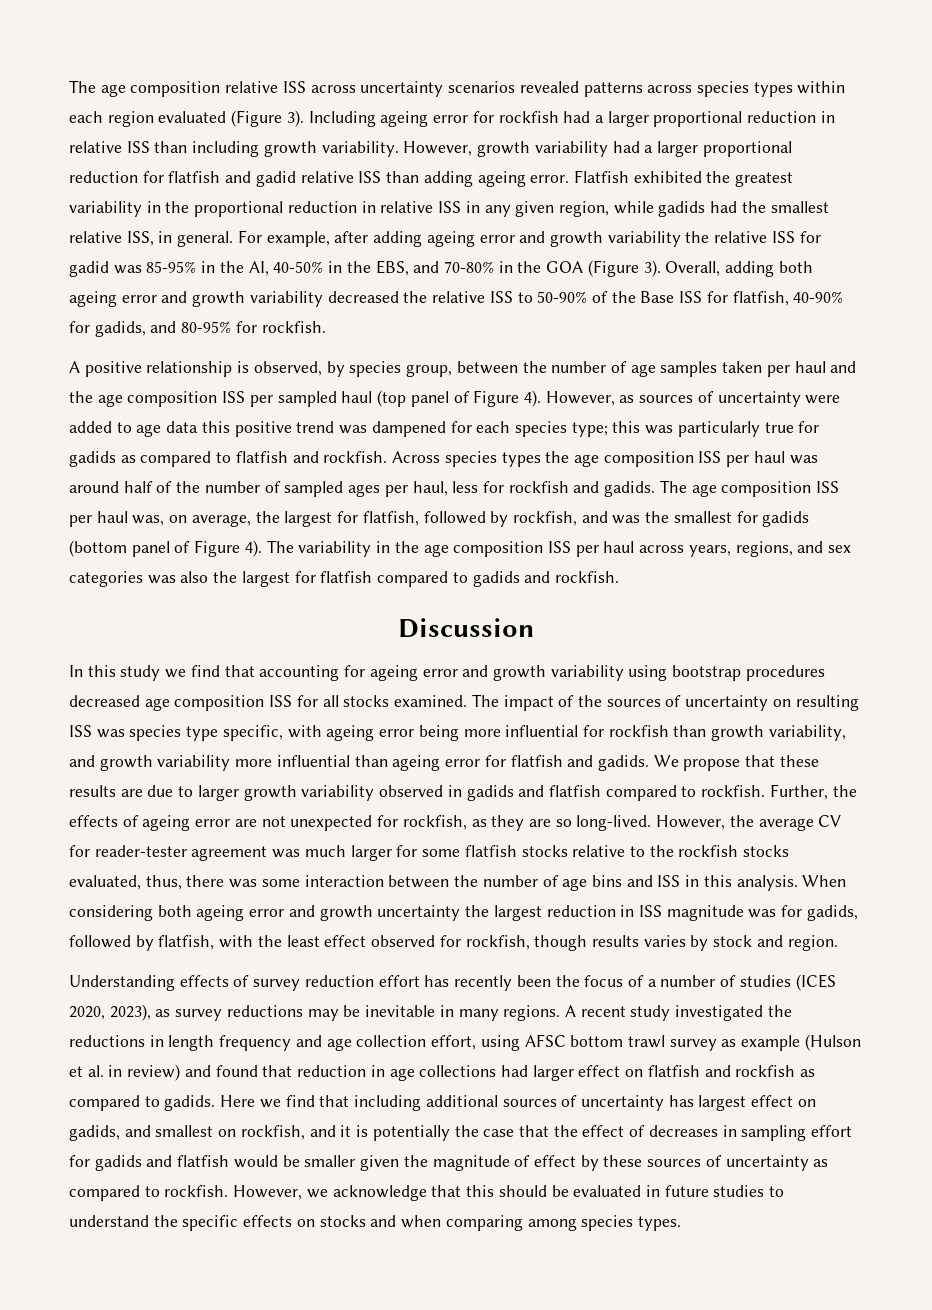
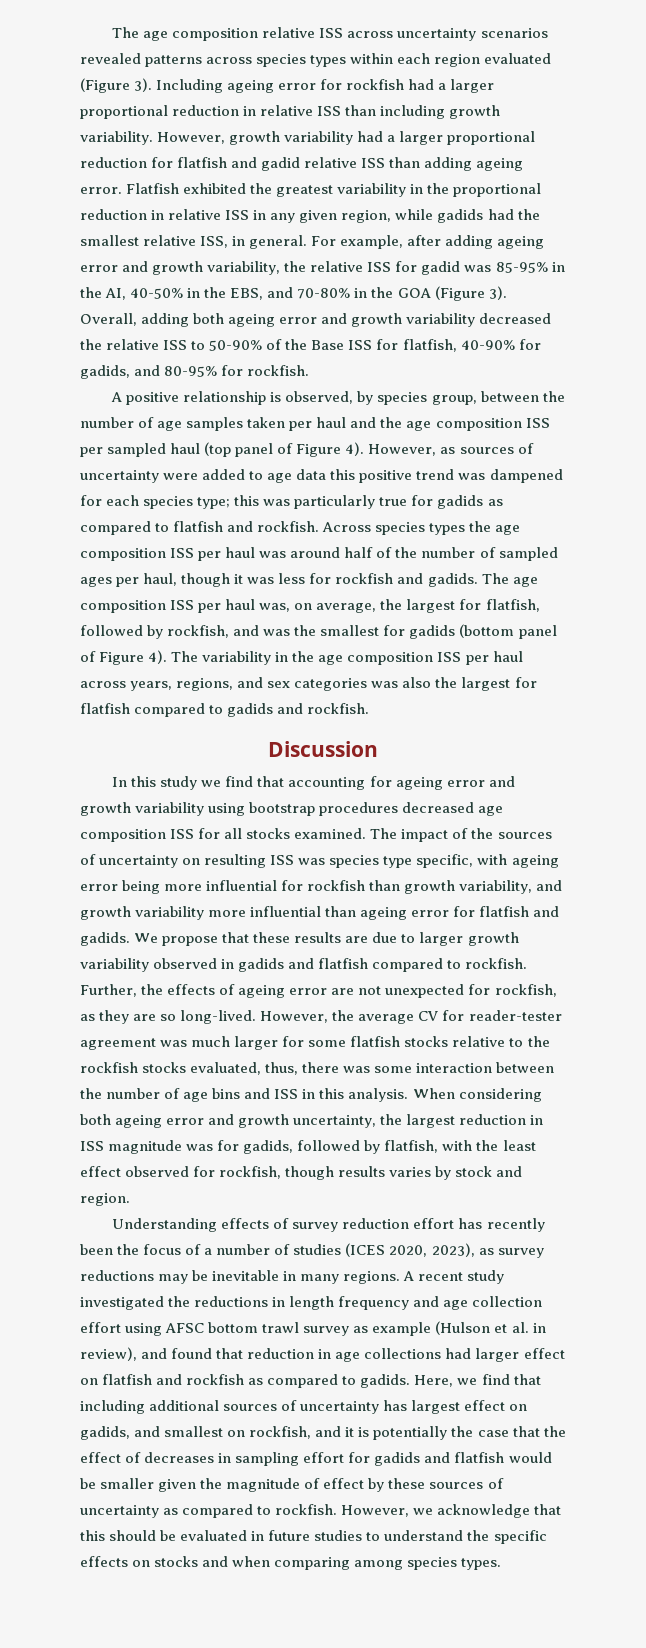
- For example, after adding ageing error and growth variability the relative ISS for gadid was 85-95% in the AI, 40-50% in the EBS, and 70-80% in the GOA (Figure 3).
+ For example, after adding ageing error and growth variability, the relative ISS for gadid was 85-95% in the AI, 40-50% in the EBS, and 70-80% in the GOA (Figure 3).
- Across species types the age composition ISS per haul was around half of the number of sampled ages per haul, less for rockfish and gadids.
+ Across species types the age composition ISS per haul was around half of the number of sampled ages per haul, though it was less for rockfish and gadids.
- When considering both ageing error and growth uncertainty the largest reduction in ISS magnitude was for gadids, followed by flatfish, with the least effect observed for rockfish, though results varies by stock and region.
+ When considering both ageing error and growth uncertainty, the largest reduction in ISS magnitude was for gadids, followed by flatfish, with the least effect observed for rockfish, though results varies by stock and region.
- A recent study investigated the reductions in length frequency and age collection effort, using AFSC bottom trawl survey as example (Hulson et al. in review) and found that reduction in age collections had larger effect on flatfish and rockfish as compared to gadids.
+ A recent study investigated the reductions in length frequency and age collection effort using AFSC bottom trawl survey as example (Hulson et al. in review), and found that reduction in age collections had larger effect on flatfish and rockfish as compared to gadids.
- Here we find that including additional sources of uncertainty has largest effect on gadids, and smallest on rockfish, and it is potentially the case that the effect of decreases in sampling effort for gadids and flatfish would be smaller given the magnitude of effect by these sources of uncertainty as compared to rockfish.
+ Here, we find that including additional sources of uncertainty has largest effect on gadids, and smallest on rockfish, and it is potentially the case that the effect of decreases in sampling effort for gadids and flatfish would be smaller given the magnitude of effect by these sources of uncertainty as compared to rockfish.

